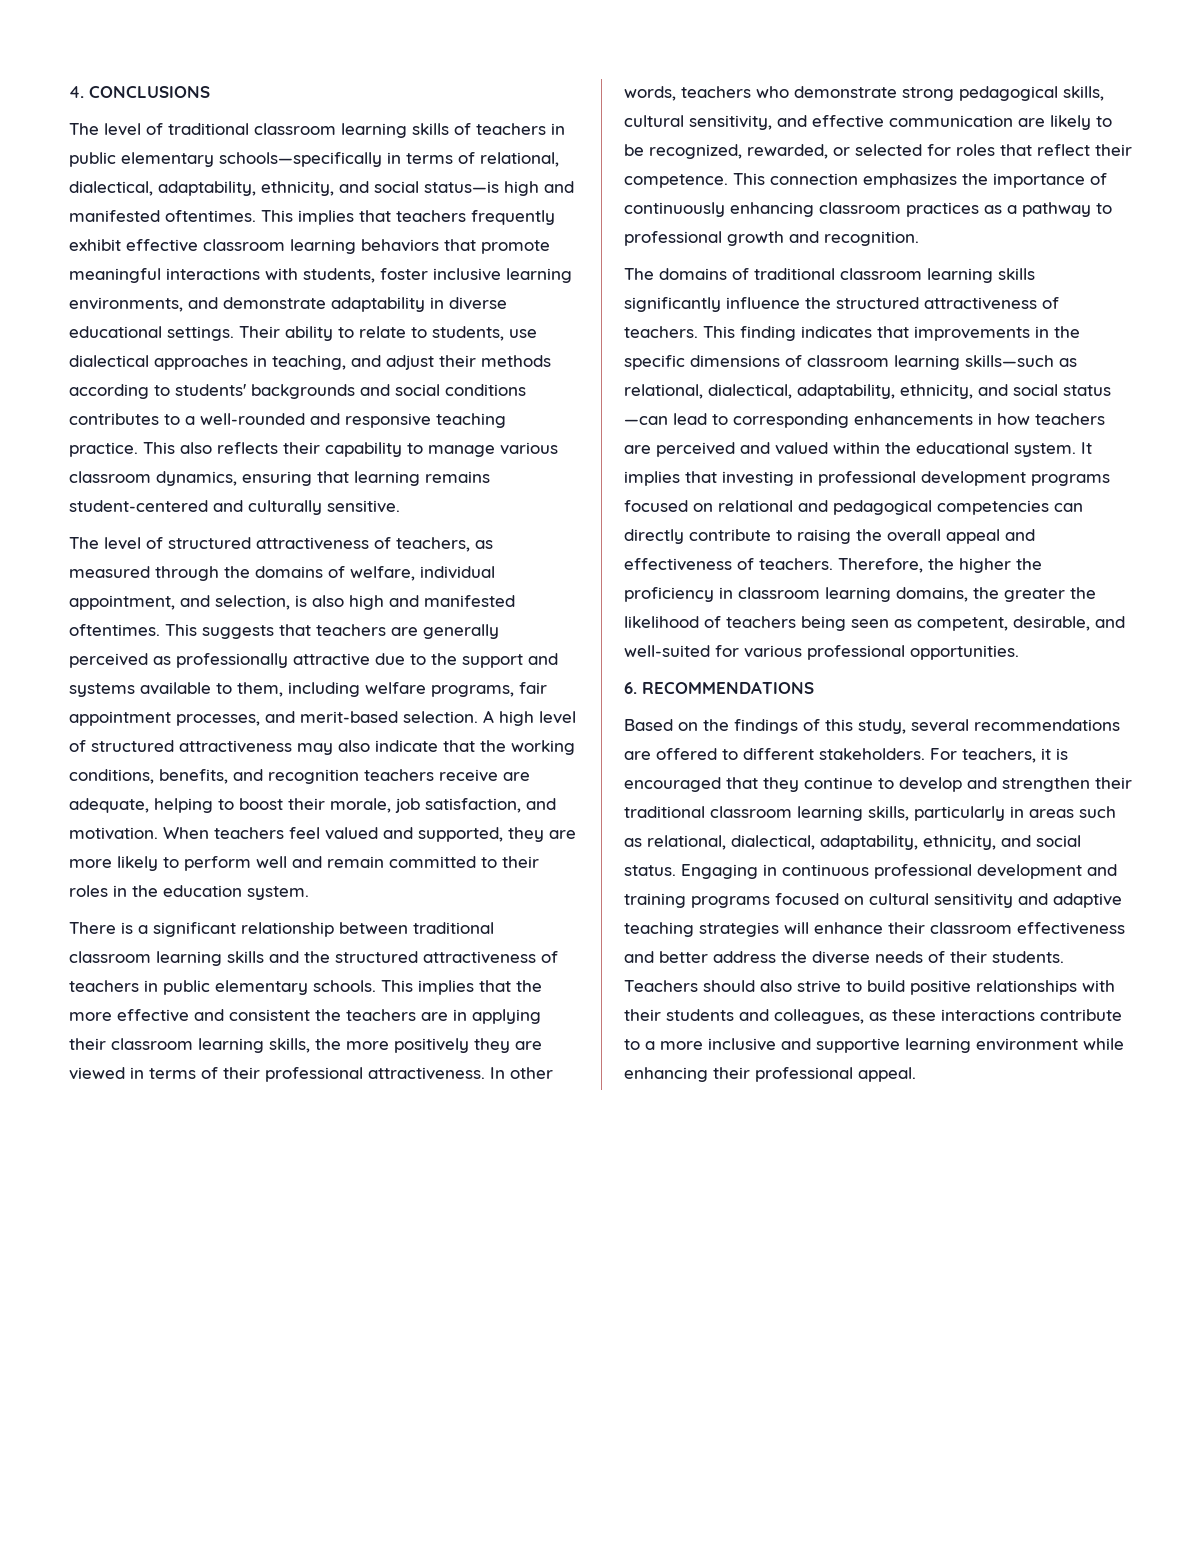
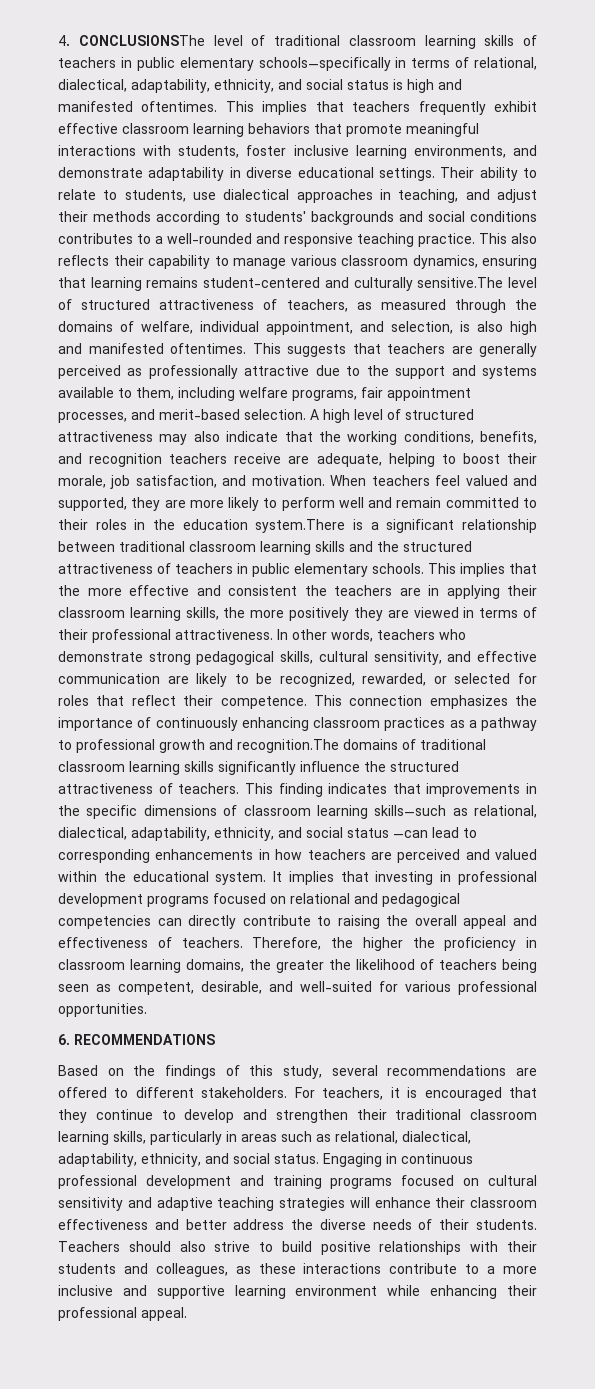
- 4. CONCLUSIONS
- The level of traditional classroom learning skills of teachers in public elementary schools—specifically in terms of relational, dialectical, adaptability, ethnicity, and social status—is high and manifested oftentimes.
+ 4. CONCLUSIONSThe level of traditional classroom learning skills of teachers in public elementary schools—specifically in terms of relational, dialectical, adaptability, ethnicity, and social status is high and manifested oftentimes.
- This also reflects their capability to manage various classroom dynamics, ensuring that learning remains student-centered and culturally sensitive.
- The level of structured attractiveness of teachers, as measured through the domains of welfare, individual appointment, and selection, is also high and manifested oftentimes.
+ This also reflects their capability to manage various classroom dynamics, ensuring that learning remains student-centered and culturally sensitive.The level of structured attractiveness of teachers, as measured through the domains of welfare, individual appointment, and selection, is also high and manifested oftentimes.
- When teachers feel valued and supported, they are more likely to perform well and remain committed to their roles in the education system.
- There is a significant relationship between traditional classroom learning skills and the structured attractiveness of teachers in public elementary schools.
+ When teachers feel valued and supported, they are more likely to perform well and remain committed to their roles in the education system.There is a significant relationship between traditional classroom learning skills and the structured attractiveness of teachers in public elementary schools.
- This connection emphasizes the importance of continuously enhancing classroom practices as a pathway to professional growth and recognition.
- The domains of traditional classroom learning skills significantly influence the structured attractiveness of teachers.
+ This connection emphasizes the importance of continuously enhancing classroom practices as a pathway to professional growth and recognition.The domains of traditional classroom learning skills significantly influence the structured attractiveness of teachers.

